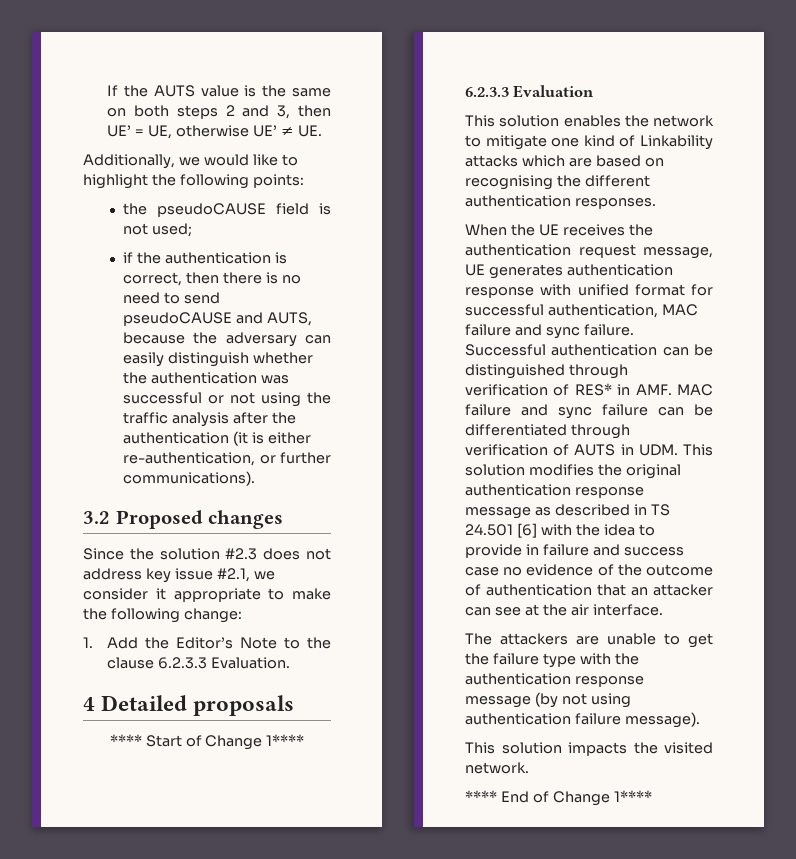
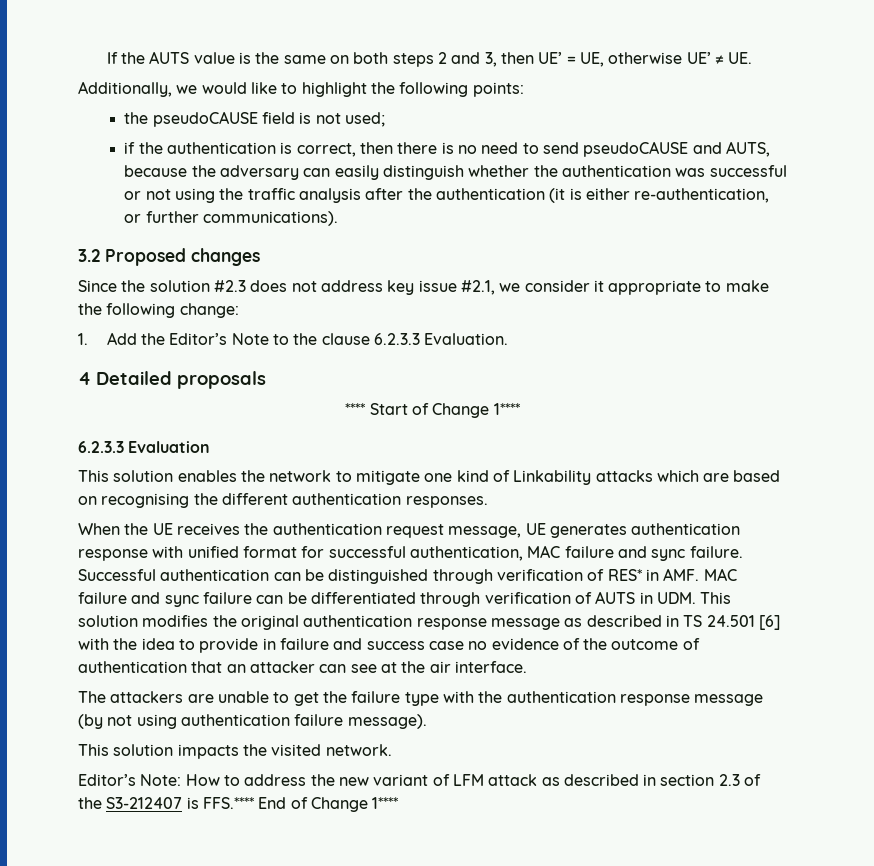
- **** End of Change 1****
+ Editor’s Note: How to address the new variant of LFM attack as described in section 2.3 of the S3-212407 is FFS.**** End of Change 1****

